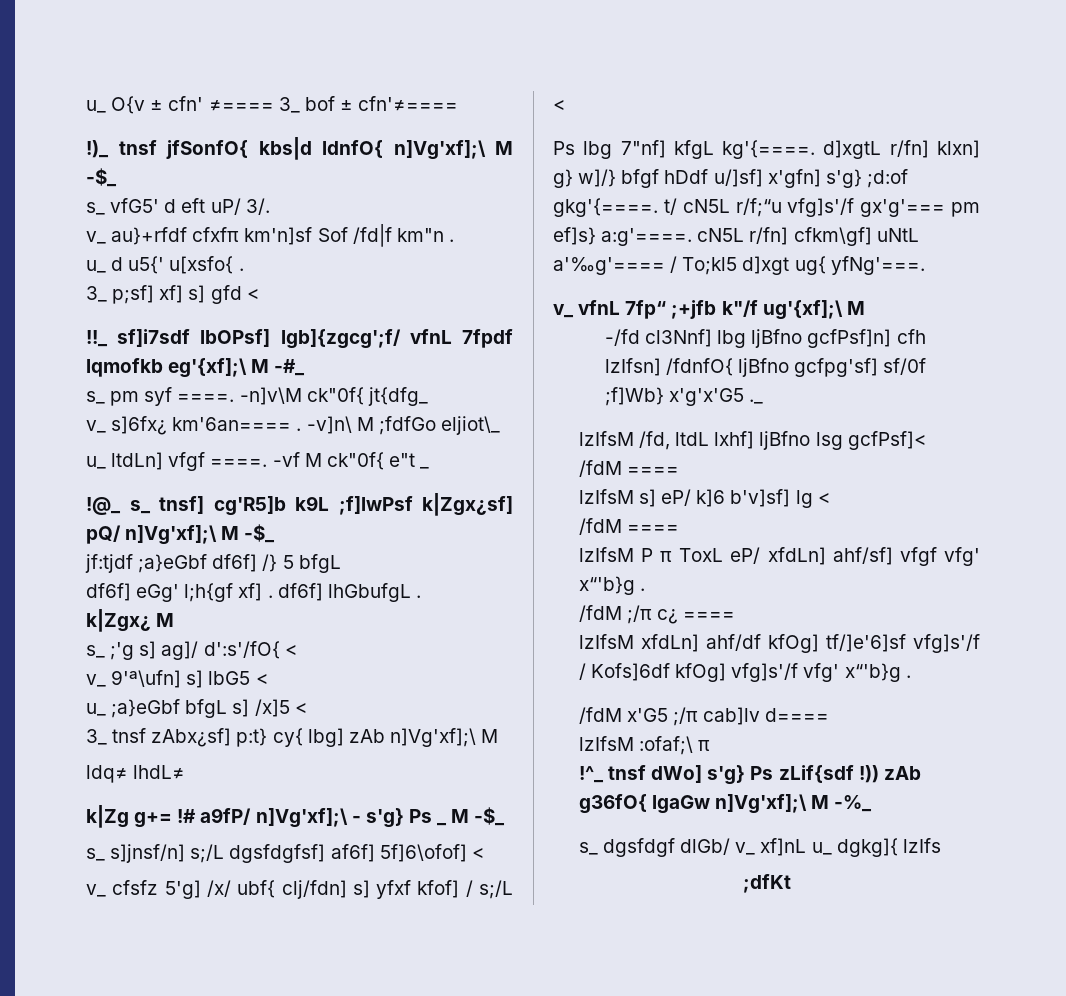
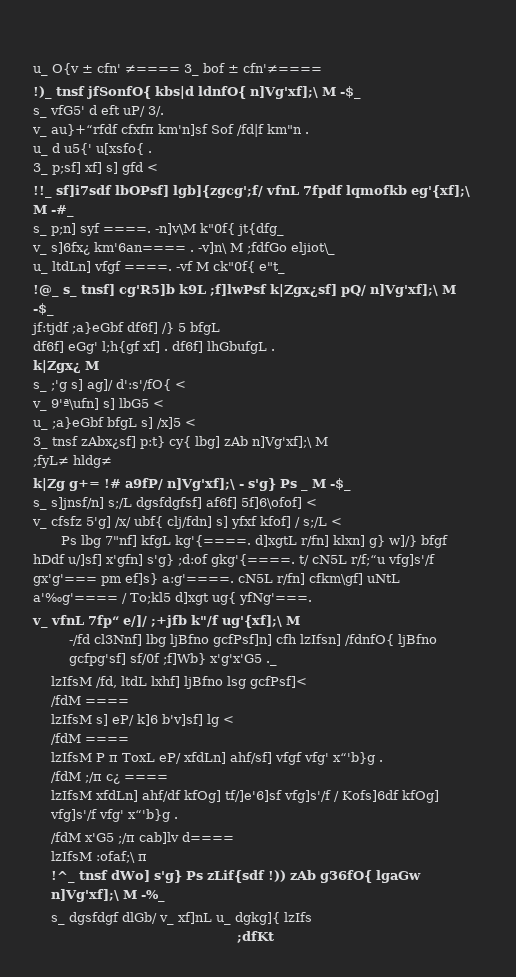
- v_ au}+rfdf cfxfπ km'n]sf Sof /fd|f km"n .
+ v_ au}+“rfdf cfxfπ km'n]sf Sof /fd|f km"n .
- s_ pm syf ====.
+ s_ p;n] syf ====.
- -n]v\M ck"0f{ jt{dfg_
+ -n]v\M k"0f{ jt{dfg_
- -vf M ck"0f{ e"t _
+ -vf M ck"0f{ e"t_
- ldq≠ lhdL≠
+ ;fyL≠ hldg≠
- v_ vfnL 7fp“ ;+jfb k"/f ug'{xf];\ M
+ v_ vfnL 7fp“ e/]/ ;+jfb k"/f ug'{xf];\ M

